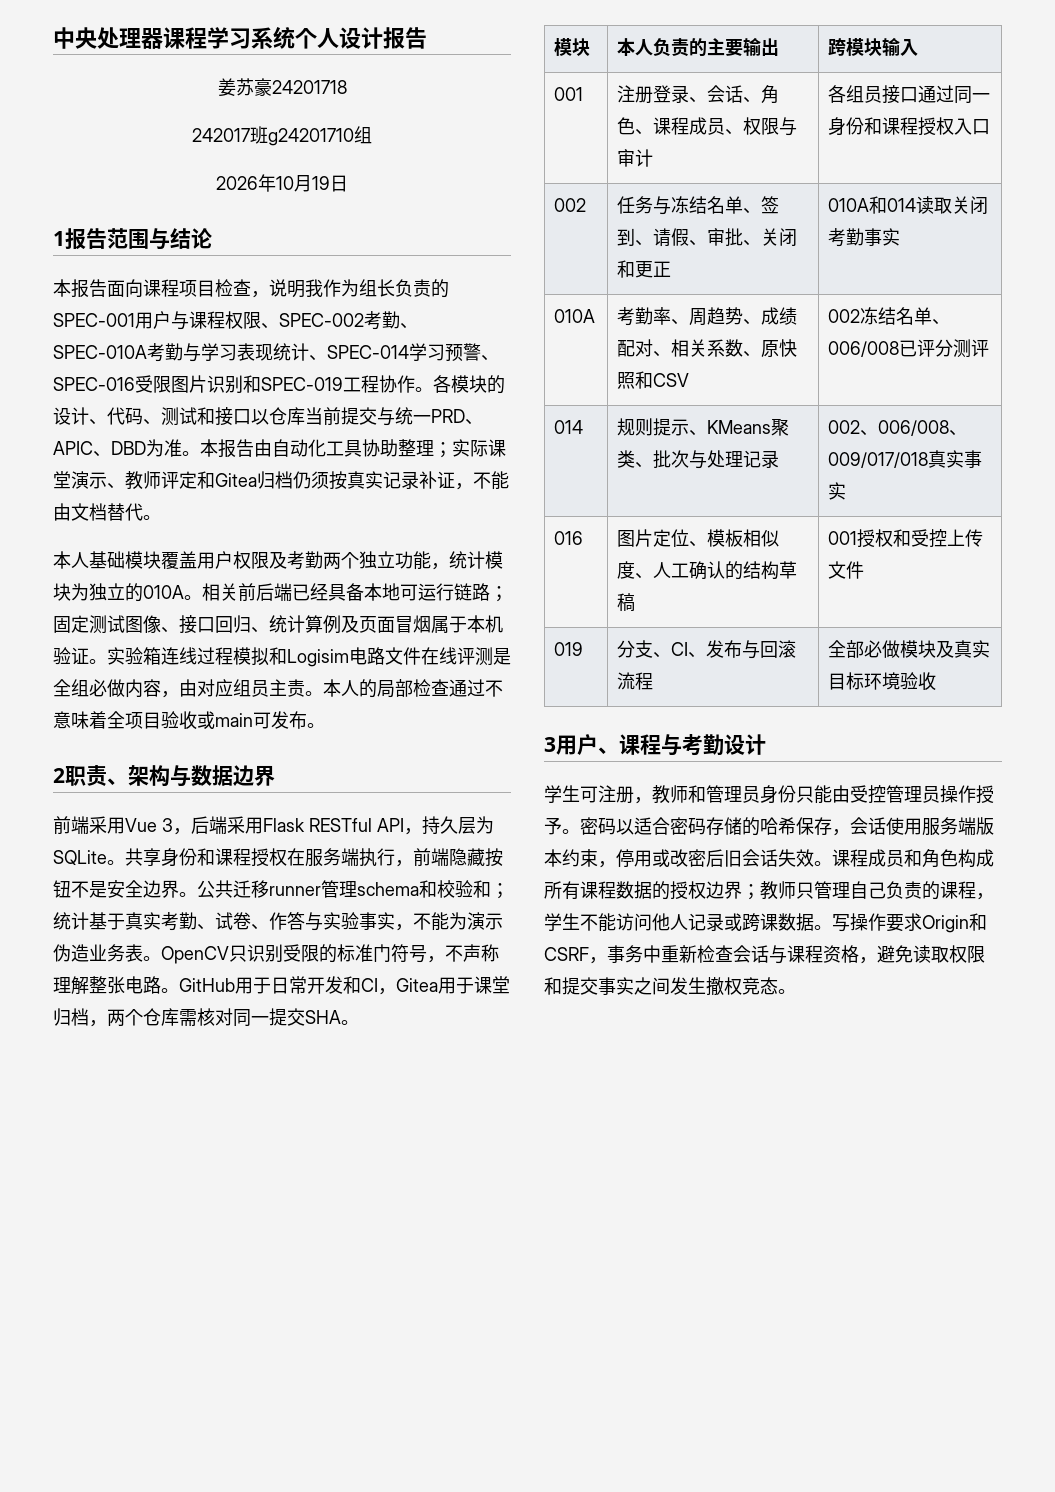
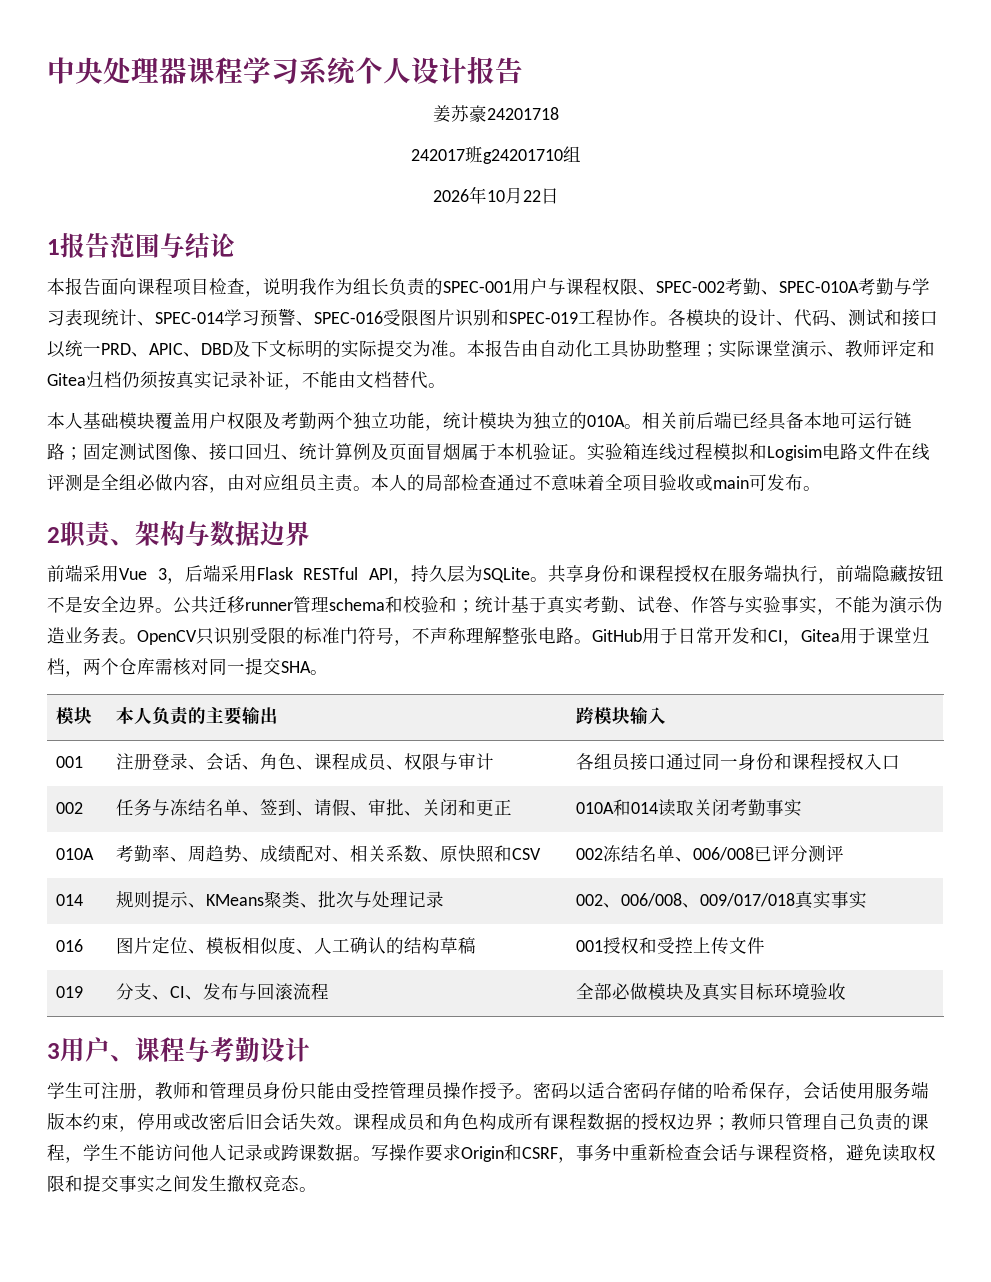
- 2026年10月19日
+ 2026年10月22日
- 各模块的设计、代码、测试和接口以仓库当前提交与统一PRD、APIC、DBD为准。
+ 各模块的设计、代码、测试和接口以统一PRD、APIC、DBD及下文标明的实际提交为准。

